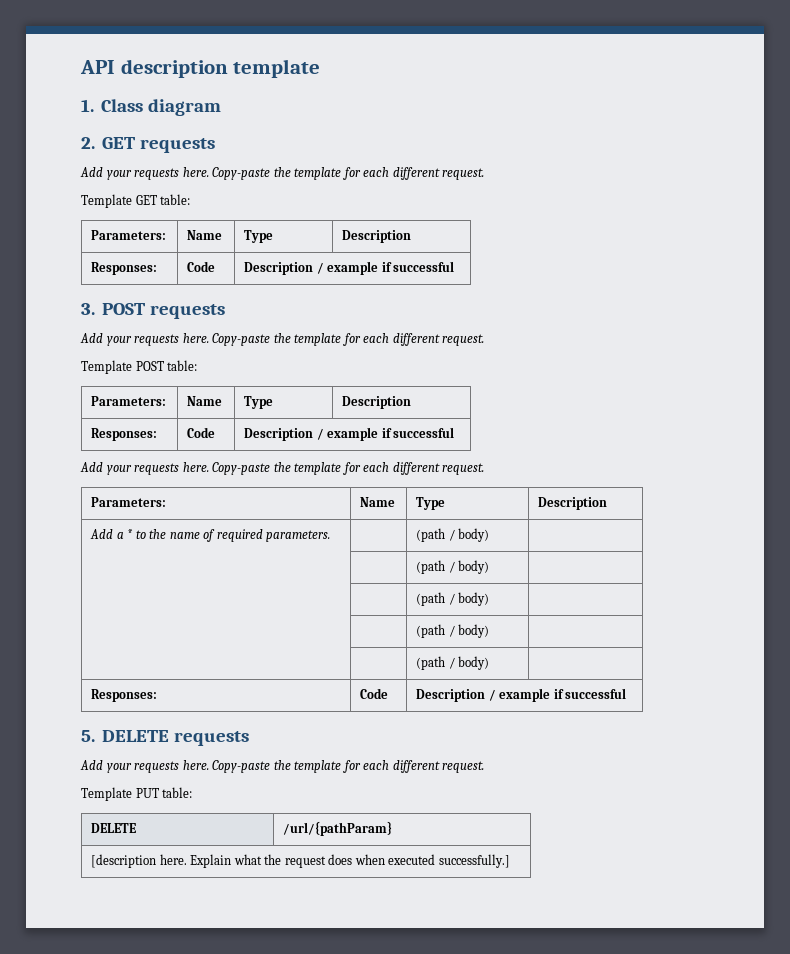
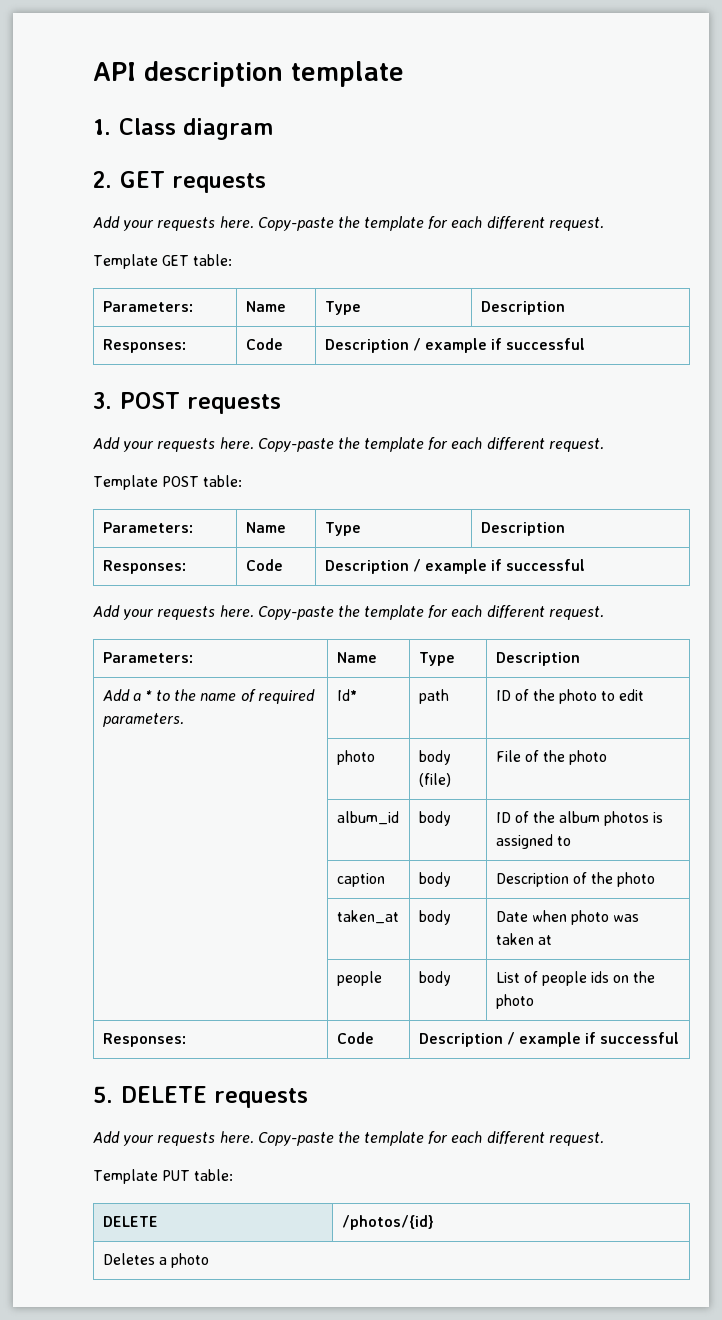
- Add a * to the name of required parameters. | | (path / body) |
- | | (path / body) |
- | | (path / body) |
- | | (path / body) |
- | | (path / body) |
+ Add a * to the name of required parameters. | Id* | path | ID of the photo to edit
+ | photo | body (file) | File of the photo
+ | album_id | body | ID of the album photos is assigned to
+ | caption | body | Description of the photo
+ | taken_at | body | Date when photo was taken at
+ | people | body | List of people ids on the photo
- DELETE | /url/{pathParam}
- [description here. Explain what the request does when executed successfully.]
+ DELETE | /photos/{id}
+ Deletes a photo

